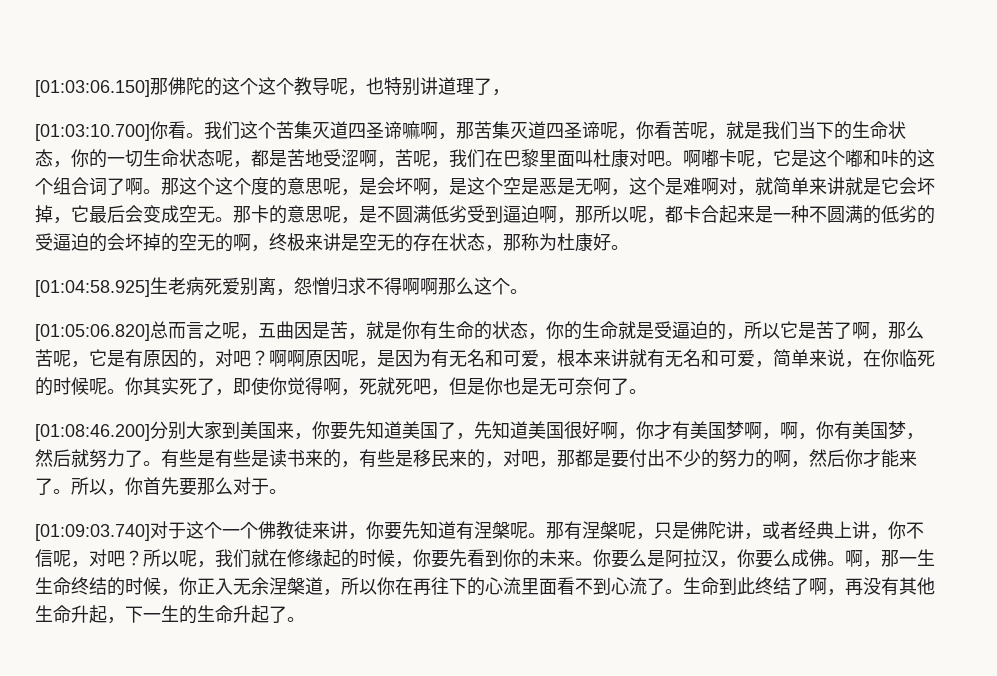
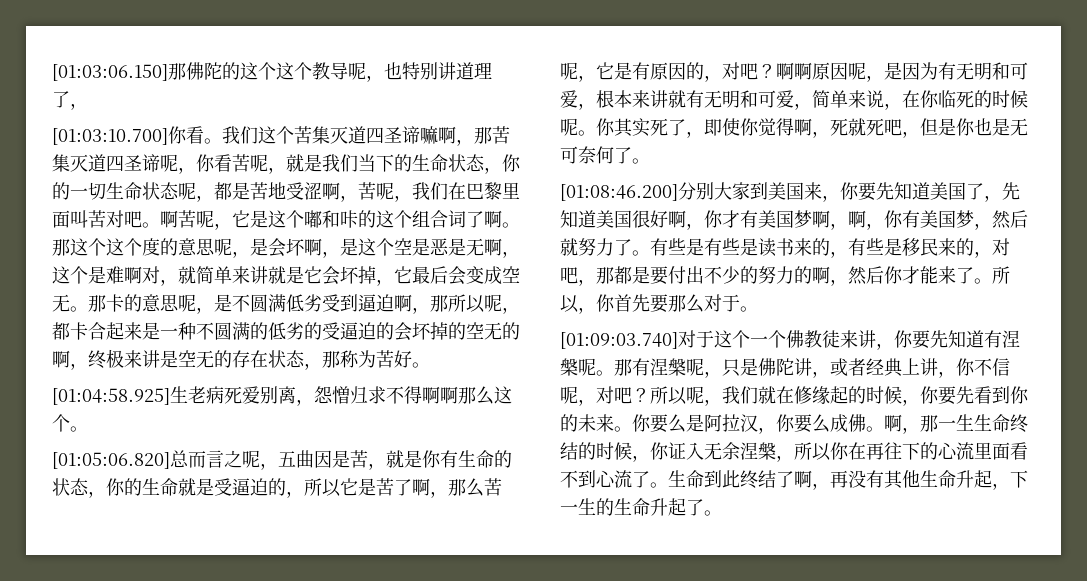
- 我们这个苦集灭道四圣谛嘛啊，那苦集灭道四圣谛呢，你看苦呢，就是我们当下的生命状态，你的一切生命状态呢，都是苦地受涩啊，苦呢，我们在巴黎里面叫杜康对吧。
+ 我们这个苦集灭道四圣谛嘛啊，那苦集灭道四圣谛呢，你看苦呢，就是我们当下的生命状态，你的一切生命状态呢，都是苦地受涩啊，苦呢，我们在巴黎里面叫苦对吧。
- 啊嘟卡呢，它是这个嘟和咔的这个组合词了啊。
+ 啊苦呢，它是这个嘟和咔的这个组合词了啊。
- 那卡的意思呢，是不圆满低劣受到逼迫啊，那所以呢，都卡合起来是一种不圆满的低劣的受逼迫的会坏掉的空无的啊，终极来讲是空无的存在状态，那称为杜康好。
+ 那卡的意思呢，是不圆满低劣受到逼迫啊，那所以呢，都卡合起来是一种不圆满的低劣的受逼迫的会坏掉的空无的啊，终极来讲是空无的存在状态，那称为苦好。
- 啊啊原因呢，是因为有无名和可爱，根本来讲就有无名和可爱，简单来说，在你临死的时候呢。
+ 啊啊原因呢，是因为有无明和可爱，根本来讲就有无明和可爱，简单来说，在你临死的时候呢。
- 啊，那一生生命终结的时候，你正入无余涅槃道，所以你在再往下的心流里面看不到心流了。
+ 啊，那一生生命终结的时候，你证入无余涅槃，所以你在再往下的心流里面看不到心流了。

